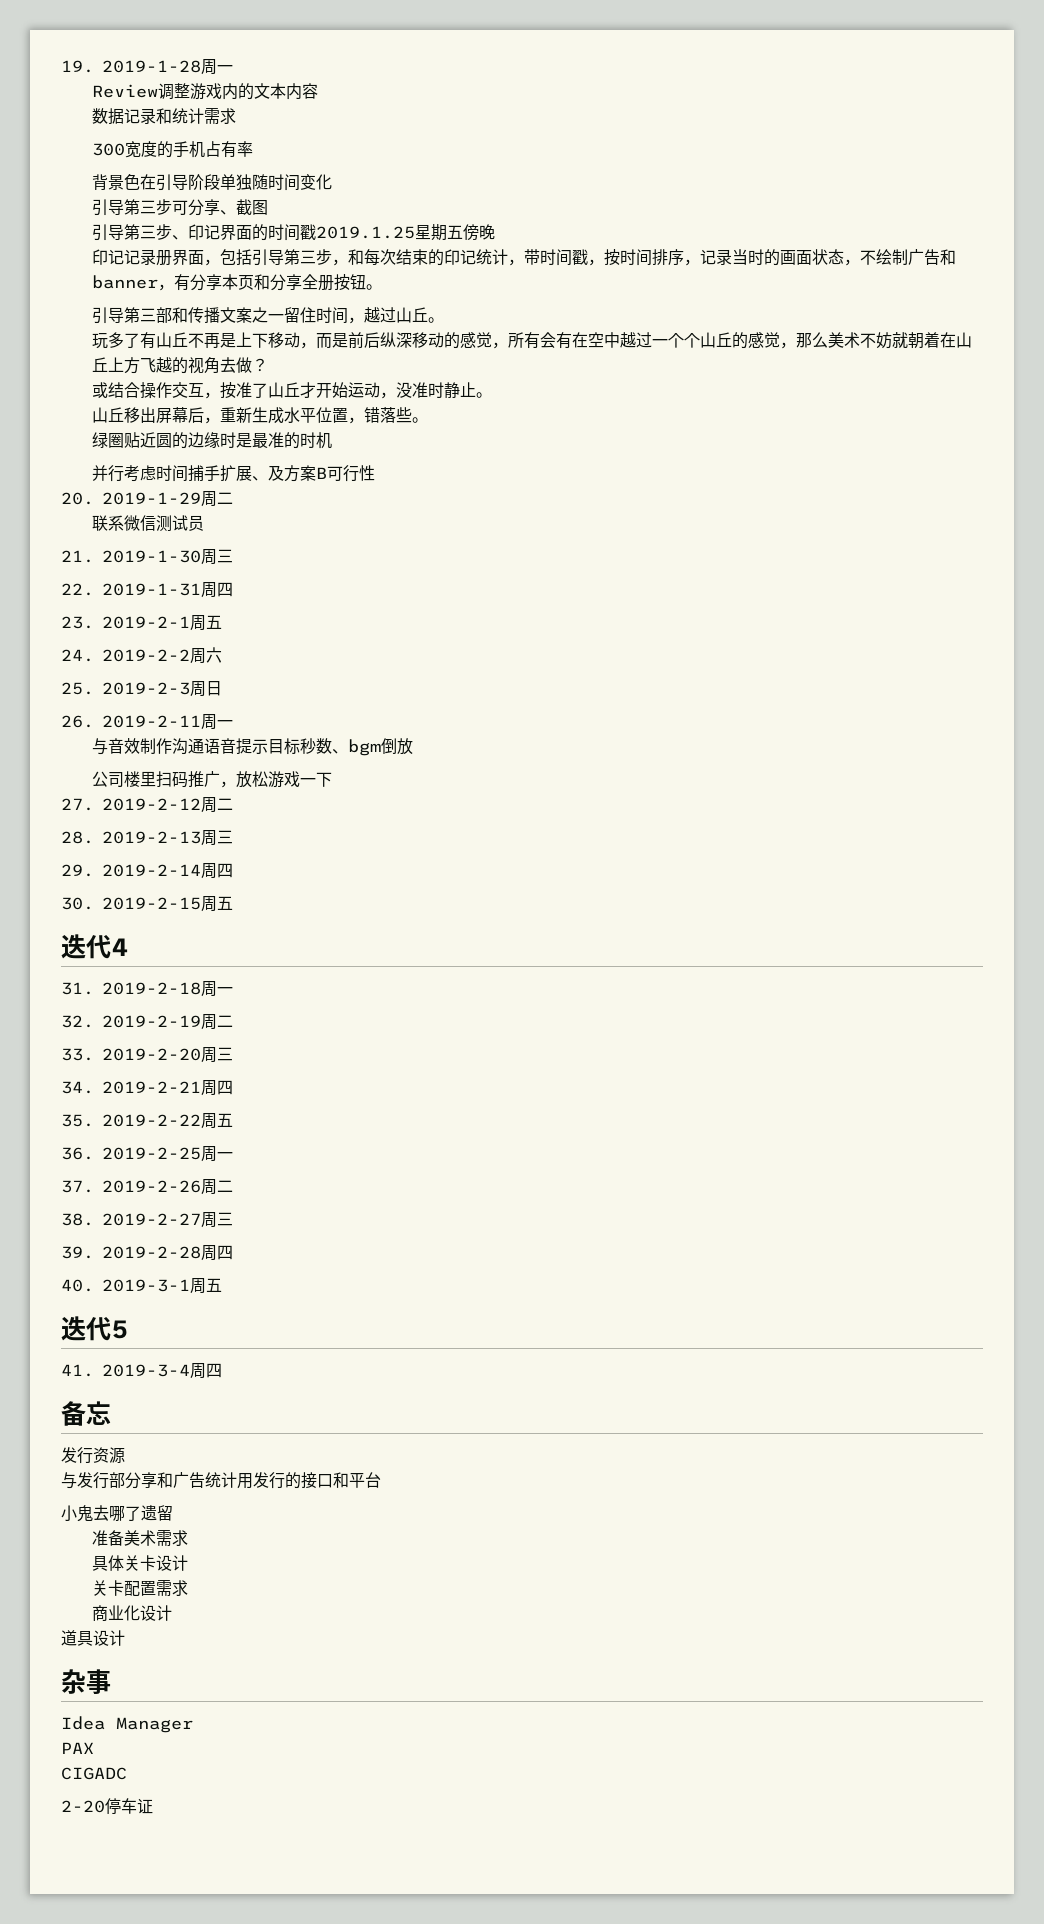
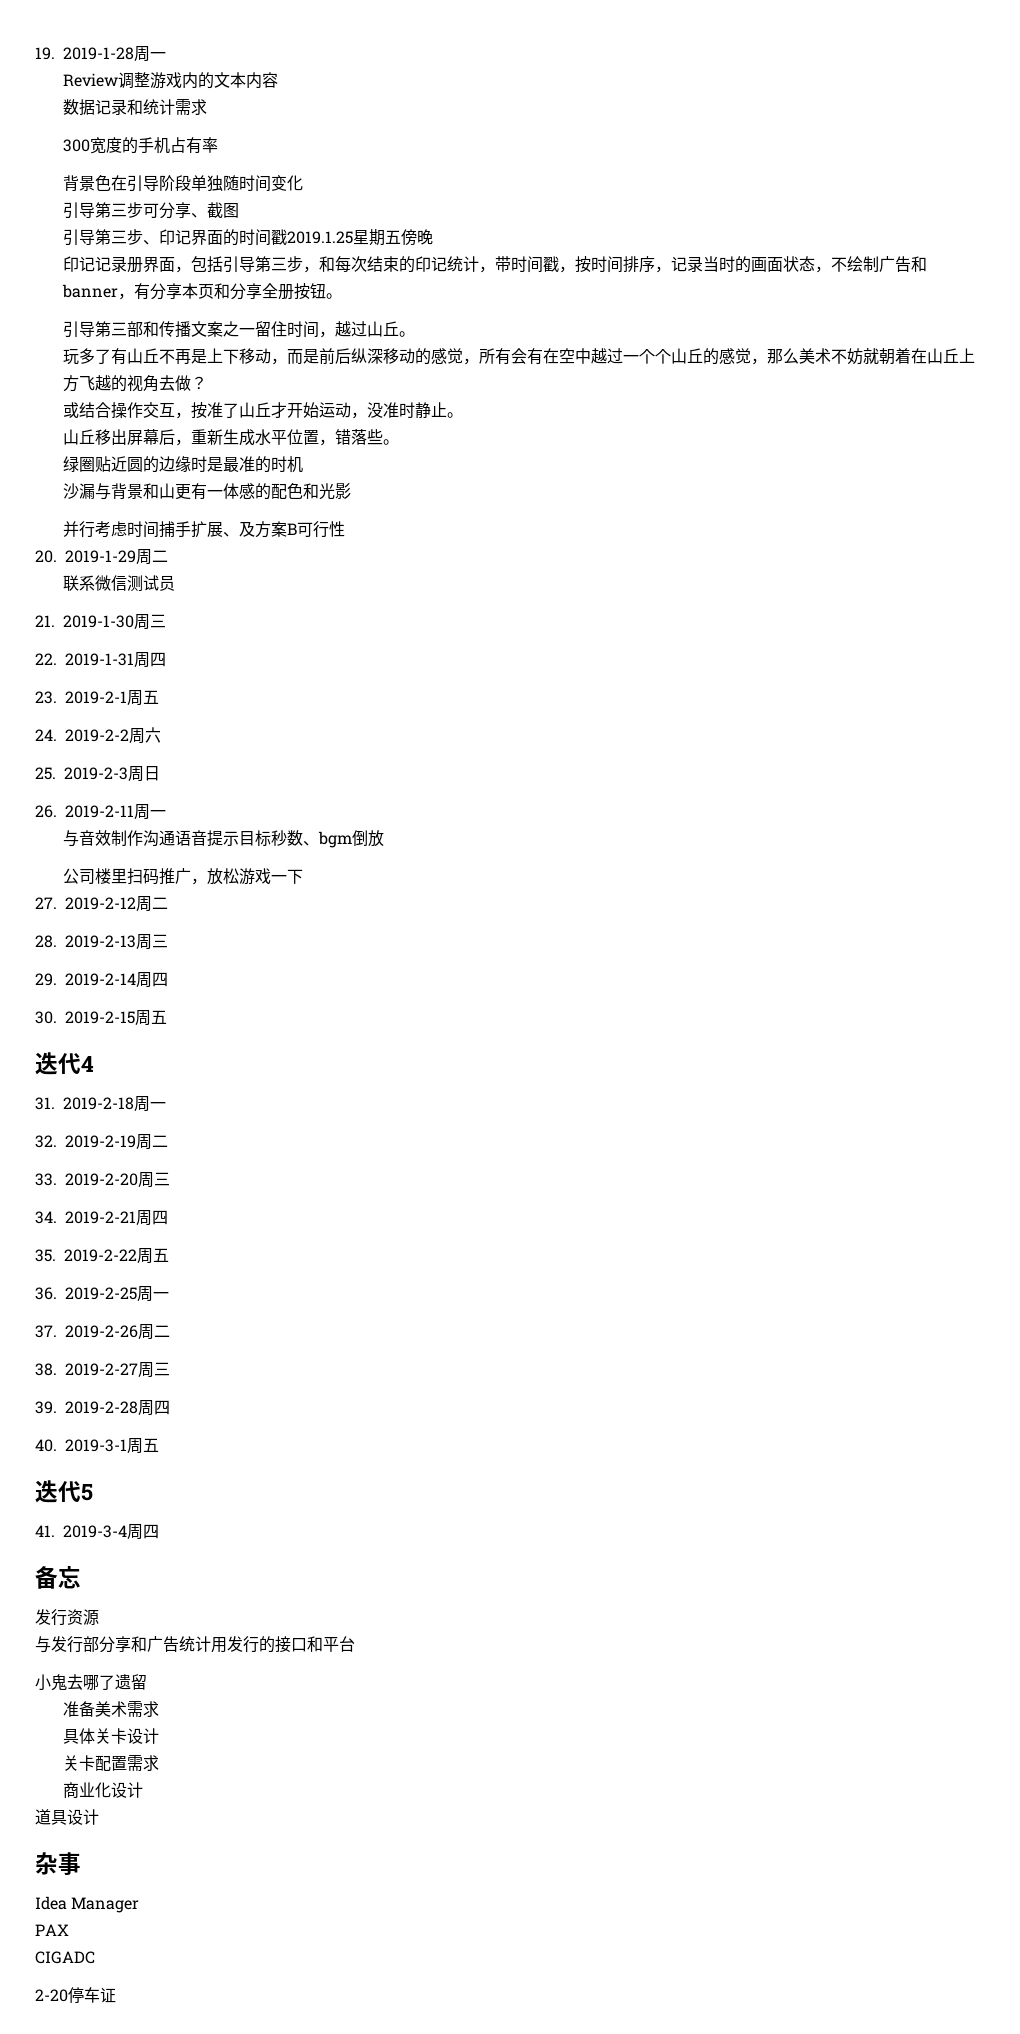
+ 沙漏与背景和山更有一体感的配色和光影

